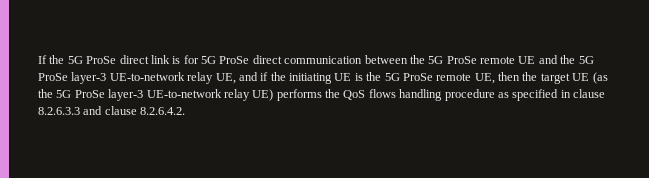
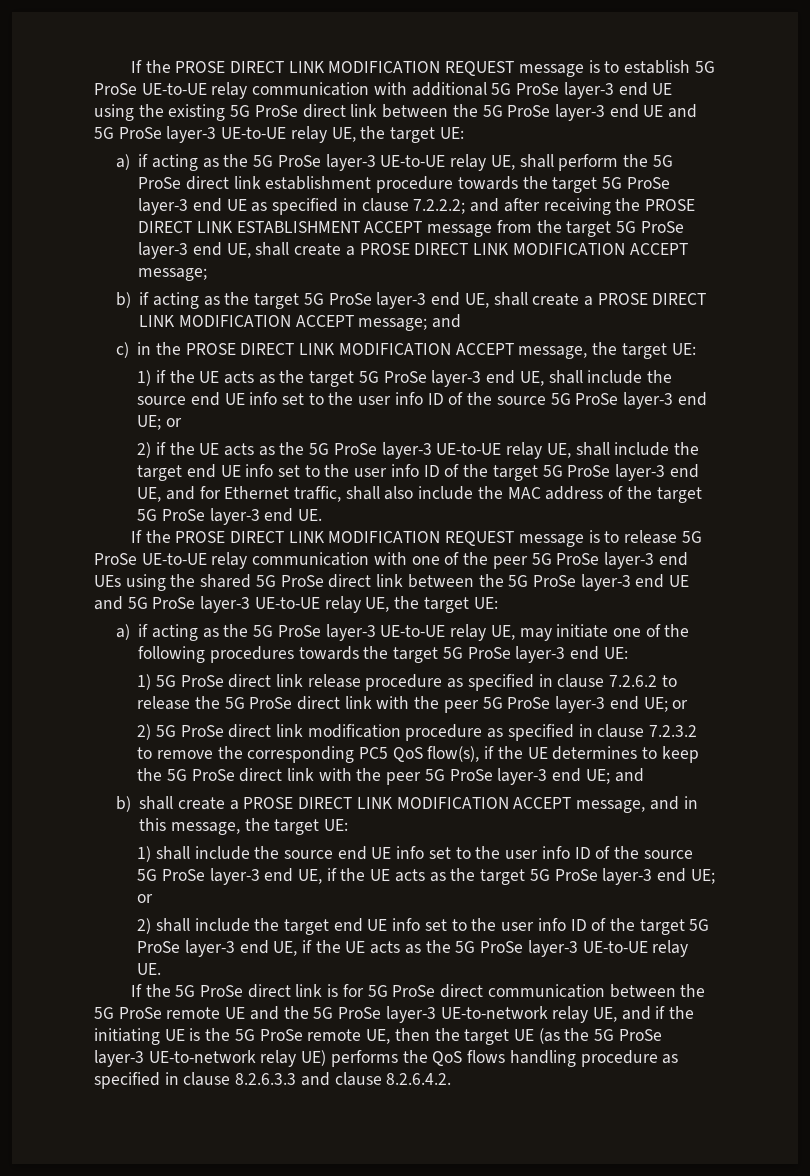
+ If the PROSE DIRECT LINK MODIFICATION REQUEST message is to establish 5G ProSe UE-to-UE relay communication with additional 5G ProSe layer-3 end UE using the existing 5G ProSe direct link between the 5G ProSe layer-3 end UE and 5G ProSe layer-3 UE-to-UE relay UE, the target UE:
+ a) if acting as the 5G ProSe layer-3 UE-to-UE relay UE, shall perform the 5G ProSe direct link establishment procedure towards the target 5G ProSe layer-3 end UE as specified in clause 7.2.2.2; and after receiving the PROSE DIRECT LINK ESTABLISHMENT ACCEPT message from the target 5G ProSe layer-3 end UE, shall create a PROSE DIRECT LINK MODIFICATION ACCEPT message;
+ b) if acting as the target 5G ProSe layer-3 end UE, shall create a PROSE DIRECT LINK MODIFICATION ACCEPT message; and
+ c) in the PROSE DIRECT LINK MODIFICATION ACCEPT message, the target UE:
+ 1) if the UE acts as the target 5G ProSe layer-3 end UE, shall include the source end UE info set to the user info ID of the source 5G ProSe layer-3 end UE; or
+ 2) if the UE acts as the 5G ProSe layer-3 UE-to-UE relay UE, shall include the target end UE info set to the user info ID of the target 5G ProSe layer-3 end UE, and for Ethernet traffic, shall also include the MAC address of the target 5G ProSe layer-3 end UE.
+ If the PROSE DIRECT LINK MODIFICATION REQUEST message is to release 5G ProSe UE-to-UE relay communication with one of the peer 5G ProSe layer-3 end UEs using the shared 5G ProSe direct link between the 5G ProSe layer-3 end UE and 5G ProSe layer-3 UE-to-UE relay UE, the target UE:
+ a) if acting as the 5G ProSe layer-3 UE-to-UE relay UE, may initiate one of the following procedures towards the target 5G ProSe layer-3 end UE:
+ 1) 5G ProSe direct link release procedure as specified in clause 7.2.6.2 to release the 5G ProSe direct link with the peer 5G ProSe layer-3 end UE; or
+ 2) 5G ProSe direct link modification procedure as specified in clause 7.2.3.2 to remove the corresponding PC5 QoS flow(s), if the UE determines to keep the 5G ProSe direct link with the peer 5G ProSe layer-3 end UE; and
+ b) shall create a PROSE DIRECT LINK MODIFICATION ACCEPT message, and in this message, the target UE:
+ 1) shall include the source end UE info set to the user info ID of the source 5G ProSe layer-3 end UE, if the UE acts as the target 5G ProSe layer-3 end UE; or
+ 2) shall include the target end UE info set to the user info ID of the target 5G ProSe layer-3 end UE, if the UE acts as the 5G ProSe layer-3 UE-to-UE relay UE.

